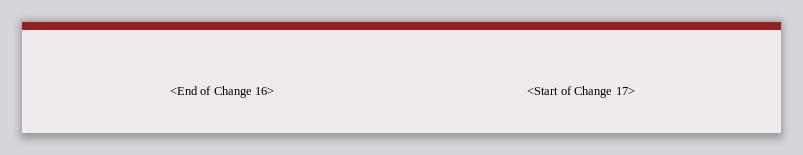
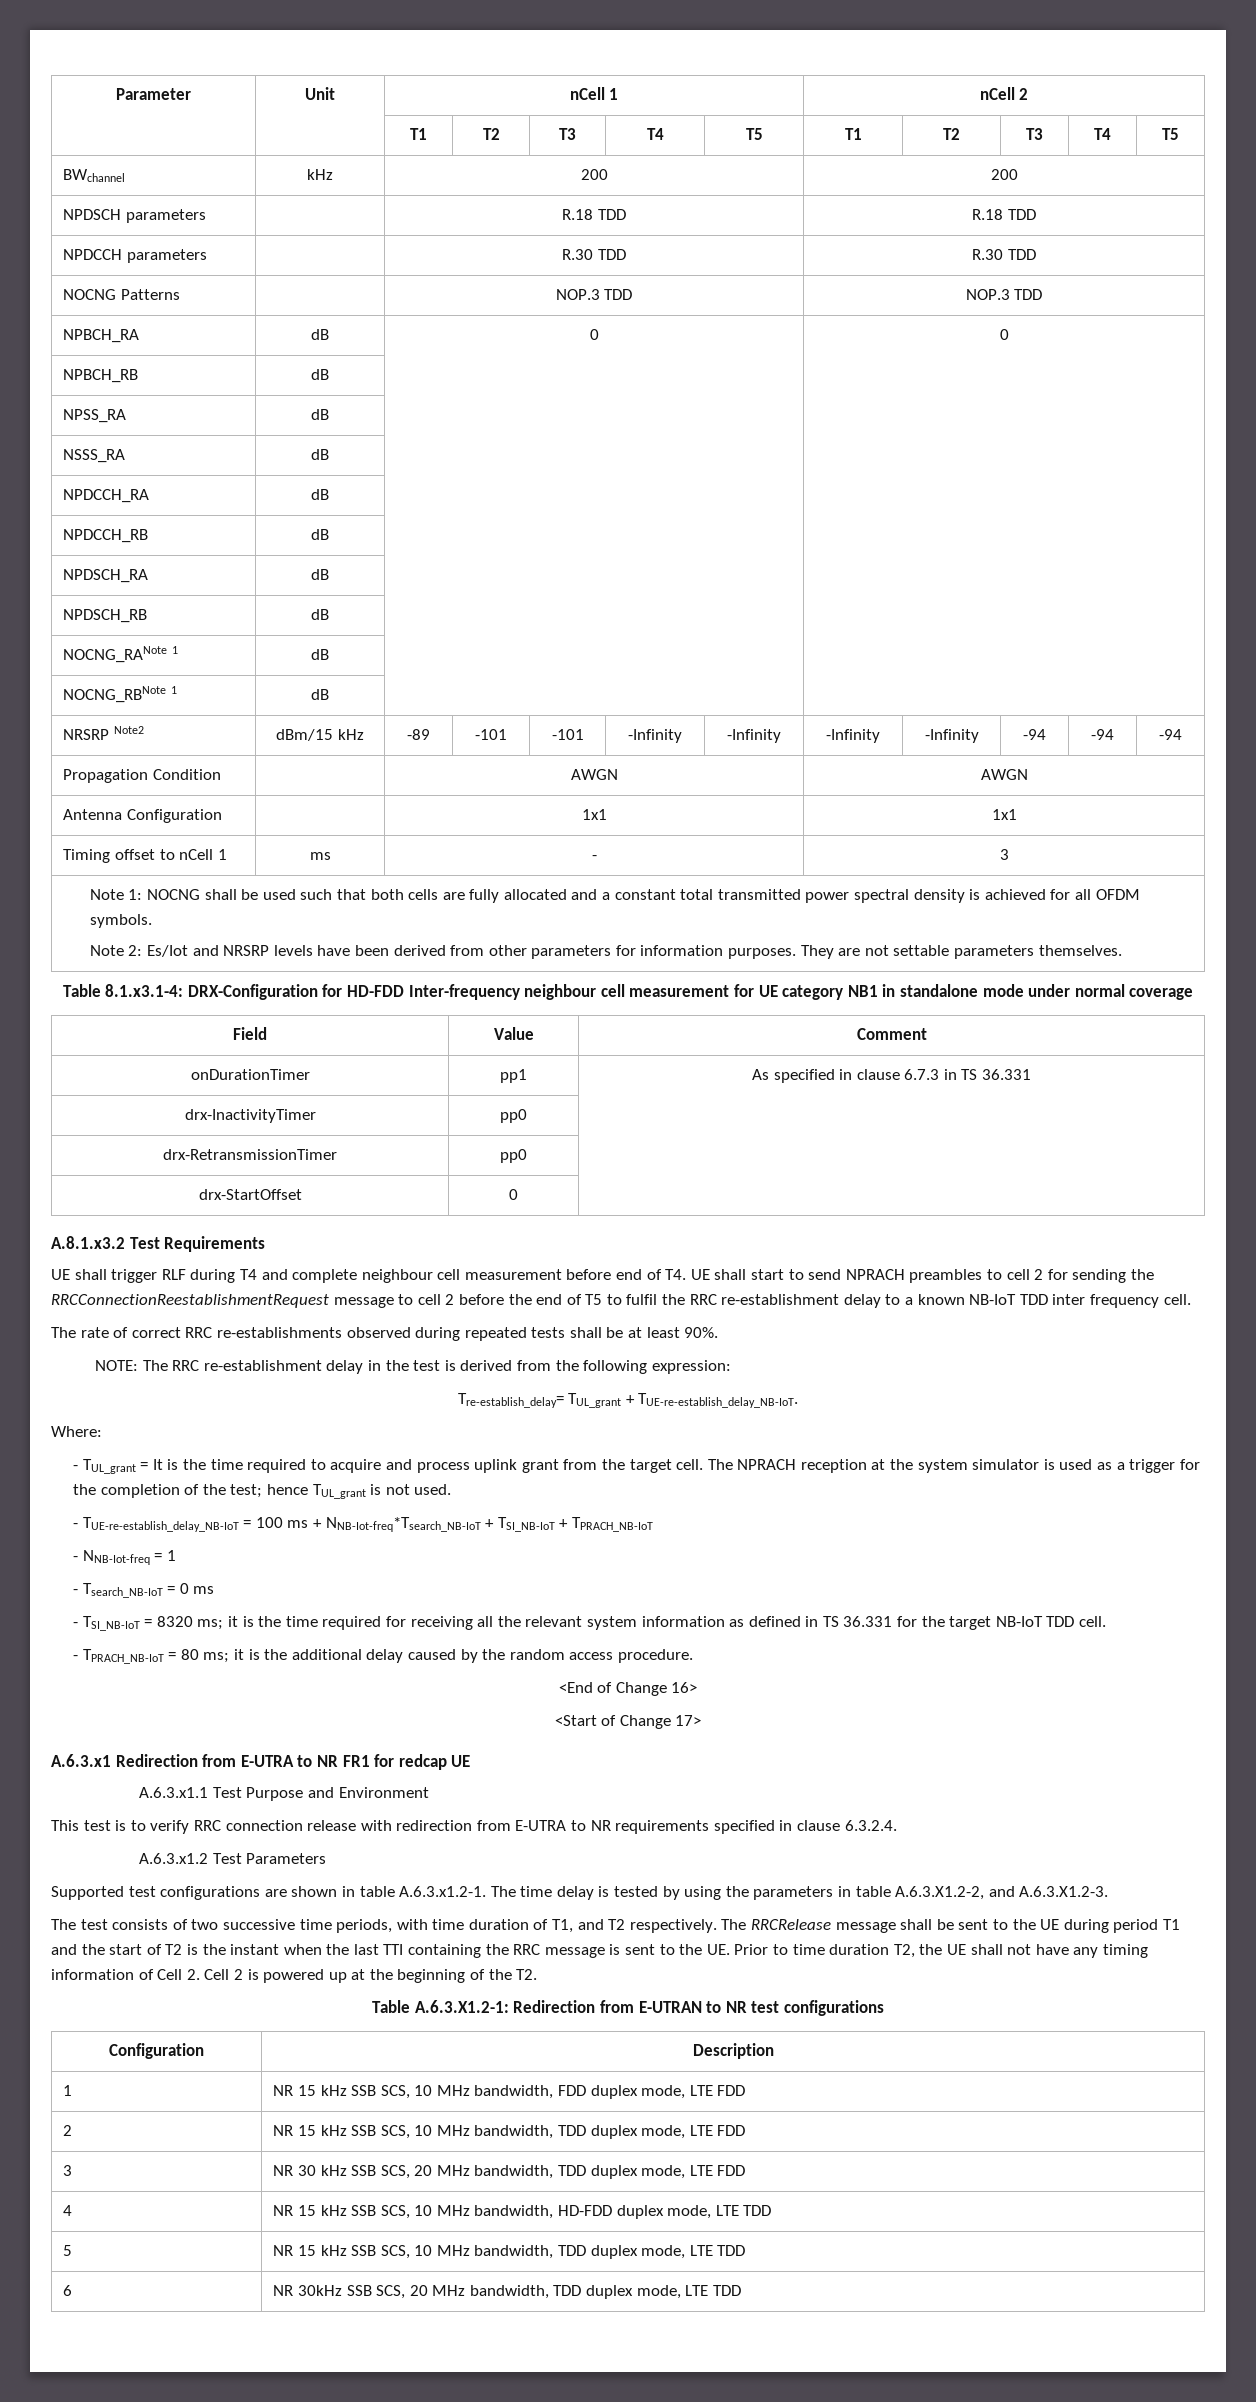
+ Parameter | Unit | nCell 1 | nCell 2
+ | | T1 | T2 | T3 | T4 | T5 | T1 | T2 | T3 | T4 | T5
+ BWchannel | kHz | 200 | 200
+ NPDSCH parameters | | R.18 TDD | R.18 TDD
+ NPDCCH parameters | | R.30 TDD | R.30 TDD
+ NOCNG Patterns | | NOP.3 TDD | NOP.3 TDD
+ NPBCH_RA | dB | 0 | 0
+ NPBCH_RB | dB | |
+ NPSS_RA | dB | |
+ NSSS_RA | dB | |
+ NPDCCH_RA | dB | |
+ NPDCCH_RB | dB | |
+ NPDSCH_RA | dB | |
+ NPDSCH_RB | dB | |
+ NOCNG_RANote 1 | dB | |
+ NOCNG_RBNote 1 | dB | |
+ NRSRP Note2 | dBm/15 kHz | -89 | -101 | -101 | -Infinity | -Infinity | -Infinity | -Infinity | -94 | -94 | -94
+ Propagation Condition | | AWGN | AWGN
+ Antenna Configuration | | 1x1 | 1x1
+ Timing offset to nCell 1 | ms | - | 3
+ Note 1: NOCNG shall be used such that both cells are fully allocated and a constant total transmitted power spectral density is achieved for all OFDM symbols.
+ Note 2: Es/Iot and NRSRP levels have been derived from other parameters for information purposes. They are not settable parameters themselves.
+ Table 8.1.x3.1-4: DRX-Configuration for HD-FDD Inter-frequency neighbour cell measurement for UE category NB1 in standalone mode under normal coverage
+ Field | Value | Comment
+ onDurationTimer | pp1 | As specified in clause 6.7.3 in TS 36.331
+ drx-InactivityTimer | pp0 |
+ drx-RetransmissionTimer | pp0 |
+ drx-StartOffset | 0 |
+ A.8.1.x3.2 Test Requirements
+ UE shall trigger RLF during T4 and complete neighbour cell measurement before end of T4. UE shall start to send NPRACH preambles to cell 2 for sending the RRCConnectionReestablishmentRequest message to cell 2 before the end of T5 to fulfil the RRC re-establishment delay to a known NB-IoT TDD inter frequency cell.
+ The rate of correct RRC re-establishments observed during repeated tests shall be at least 90%.
+ NOTE: The RRC re-establishment delay in the test is derived from the following expression:
+ Tre-establish_delay= TUL_grant + TUE-re-establish_delay_NB-IoT.
+ Where:
+ - TUL_grant = It is the time required to acquire and process uplink grant from the target cell. The NPRACH reception at the system simulator is used as a trigger for the completion of the test; hence TUL_grant is not used.
+ - TUE-re-establish_delay_NB-IoT = 100 ms + NNB-Iot-freq*Tsearch_NB-IoT + TSI_NB-IoT + TPRACH_NB-IoT
+ - NNB-Iot-freq = 1
+ - Tsearch_NB-IoT = 0 ms
+ - TSI_NB-IoT = 8320 ms; it is the time required for receiving all the relevant system information as defined in TS 36.331 for the target NB-IoT TDD cell.
+ - TPRACH_NB-IoT = 80 ms; it is the additional delay caused by the random access procedure.
+ A.6.3.x1 Redirection from E-UTRA to NR FR1 for redcap UE
+ A.6.3.x1.1 Test Purpose and Environment
+ This test is to verify RRC connection release with redirection from E-UTRA to NR requirements specified in clause 6.3.2.4.
+ A.6.3.x1.2 Test Parameters
+ Supported test configurations are shown in table A.6.3.x1.2-1. The time delay is tested by using the parameters in table A.6.3.X1.2-2, and A.6.3.X1.2-3.
+ The test consists of two successive time periods, with time duration of T1, and T2 respectively. The RRCRelease message shall be sent to the UE during period T1 and the start of T2 is the instant when the last TTI containing the RRC message is sent to the UE. Prior to time duration T2, the UE shall not have any timing information of Cell 2. Cell 2 is powered up at the beginning of the T2.
+ Table A.6.3.X1.2-1: Redirection from E-UTRAN to NR test configurations
+ Configuration | Description
+ 1 | NR 15 kHz SSB SCS, 10 MHz bandwidth, FDD duplex mode, LTE FDD
+ 2 | NR 15 kHz SSB SCS, 10 MHz bandwidth, TDD duplex mode, LTE FDD
+ 3 | NR 30 kHz SSB SCS, 20 MHz bandwidth, TDD duplex mode, LTE FDD
+ 4 | NR 15 kHz SSB SCS, 10 MHz bandwidth, HD-FDD duplex mode, LTE TDD
+ 5 | NR 15 kHz SSB SCS, 10 MHz bandwidth, TDD duplex mode, LTE TDD
+ 6 | NR 30kHz SSB SCS, 20 MHz bandwidth, TDD duplex mode, LTE TDD

